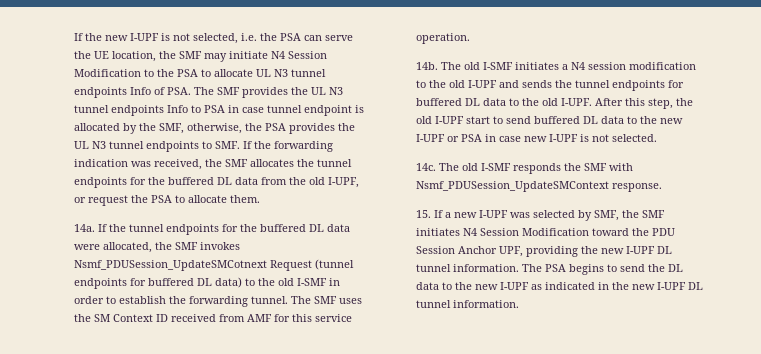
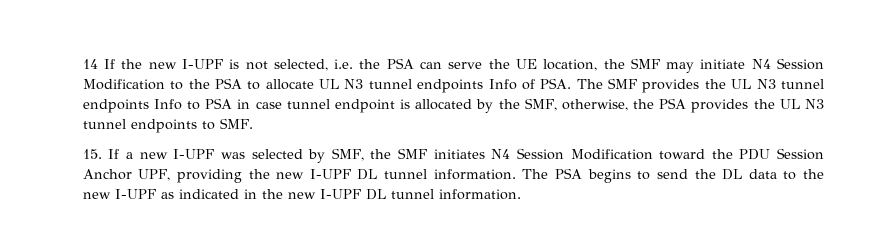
- If the new I-UPF is not selected, i.e. the PSA can serve the UE location, the SMF may initiate N4 Session Modification to the PSA to allocate UL N3 tunnel endpoints Info of PSA. The SMF provides the UL N3 tunnel endpoints Info to PSA in case tunnel endpoint is allocated by the SMF, otherwise, the PSA provides the UL N3 tunnel endpoints to SMF. If the forwarding indication was received, the SMF allocates the tunnel endpoints for the buffered DL data from the old I-UPF, or request the PSA to allocate them.
- 14a. If the tunnel endpoints for the buffered DL data were allocated, the SMF invokes Nsmf_PDUSession_UpdateSMCotnext Request (tunnel endpoints for buffered DL data) to the old I-SMF in order to establish the forwarding tunnel. The SMF uses the SM Context ID received from AMF for this service operation.
- 14b. The old I-SMF initiates a N4 session modification to the old I-UPF and sends the tunnel endpoints for buffered DL data to the old I-UPF. After this step, the old I-UPF start to send buffered DL data to the new I-UPF or PSA in case new I-UPF is not selected.
- 14c. The old I-SMF responds the SMF with Nsmf_PDUSession_UpdateSMContext response.
+ 14 If the new I-UPF is not selected, i.e. the PSA can serve the UE location, the SMF may initiate N4 Session Modification to the PSA to allocate UL N3 tunnel endpoints Info of PSA. The SMF provides the UL N3 tunnel endpoints Info to PSA in case tunnel endpoint is allocated by the SMF, otherwise, the PSA provides the UL N3 tunnel endpoints to SMF.

